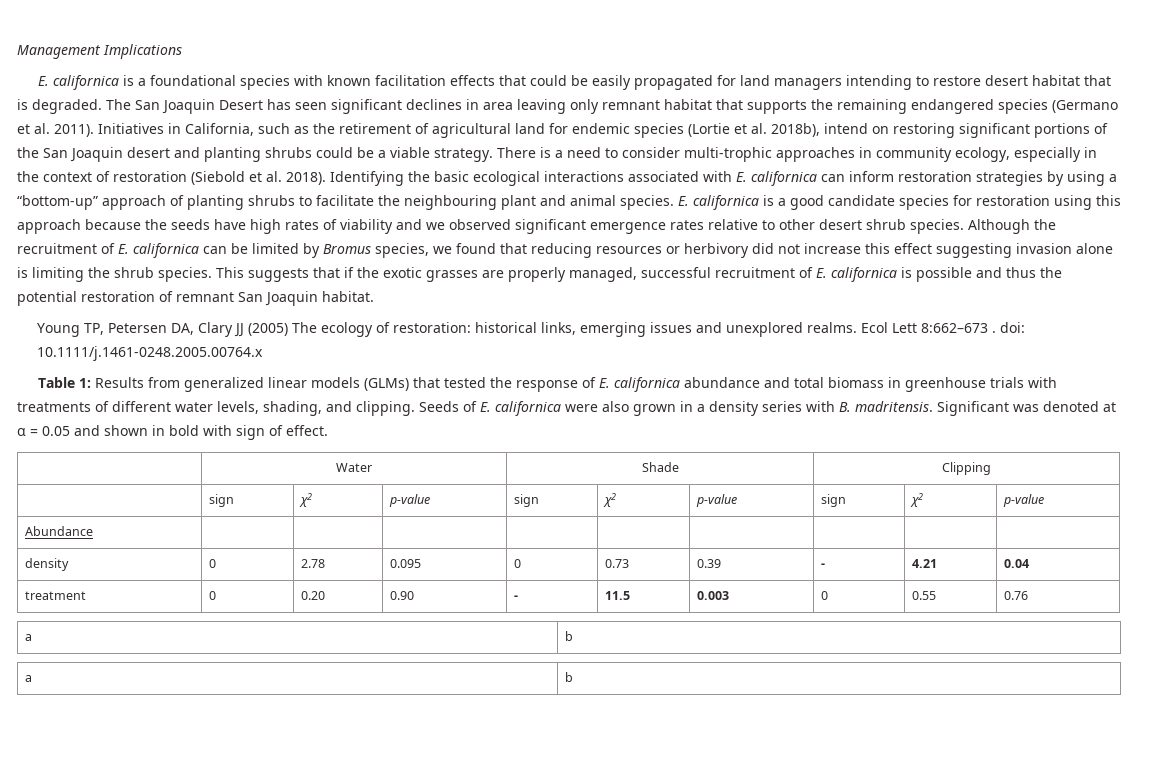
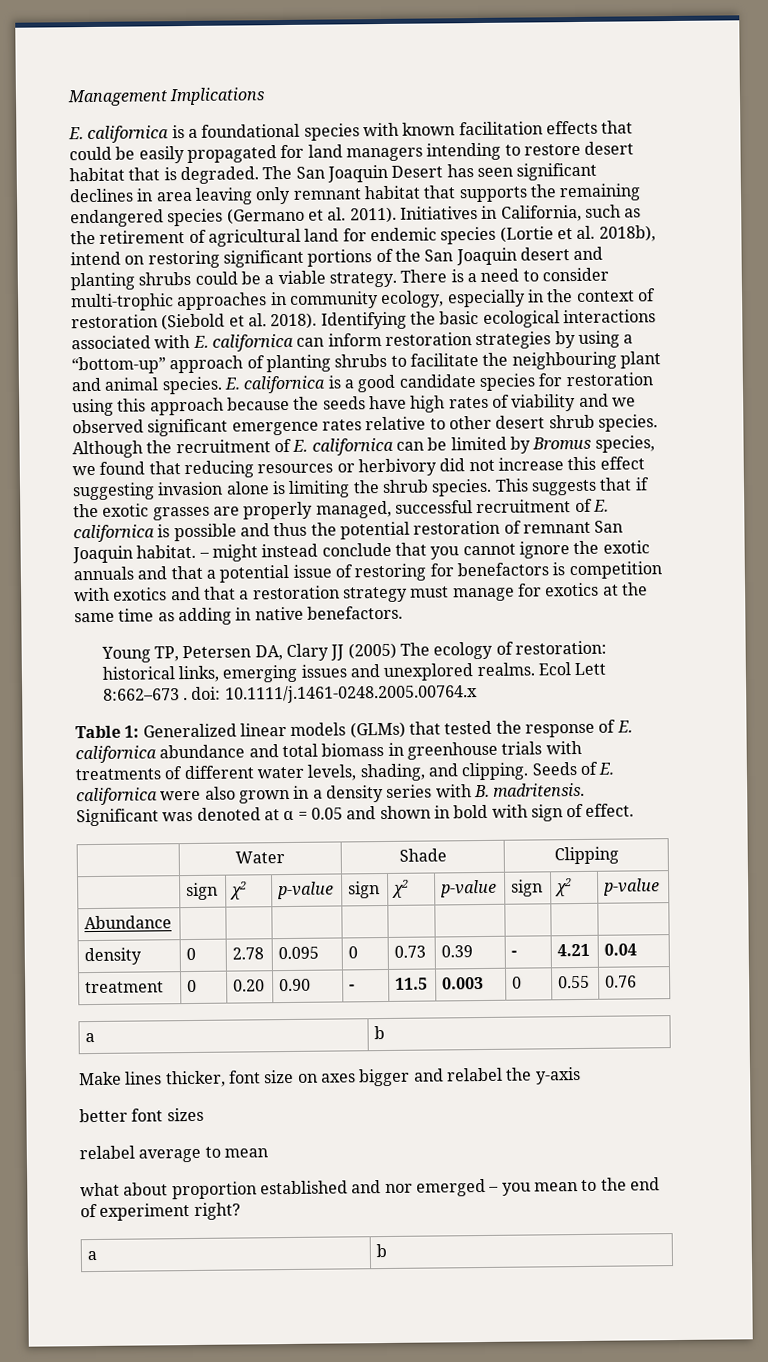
+ – might instead conclude that you cannot ignore the exotic annuals and that a potential issue of restoring for benefactors is competition with exotics and that a restoration strategy must manage for exotics at the same time as adding in native benefactors.
- Table 1: Results from generalized linear models (GLMs) that tested the response of E. californica abundance and total biomass in greenhouse trials with treatments of different water levels, shading, and clipping.
+ Table 1: Generalized linear models (GLMs) that tested the response of E. californica abundance and total biomass in greenhouse trials with treatments of different water levels, shading, and clipping.
+ Make lines thicker, font size on axes bigger and relabel the y-axis
+ better font sizes
+ relabel average to mean
+ what about proportion established and nor emerged – you mean to the end of experiment right?

